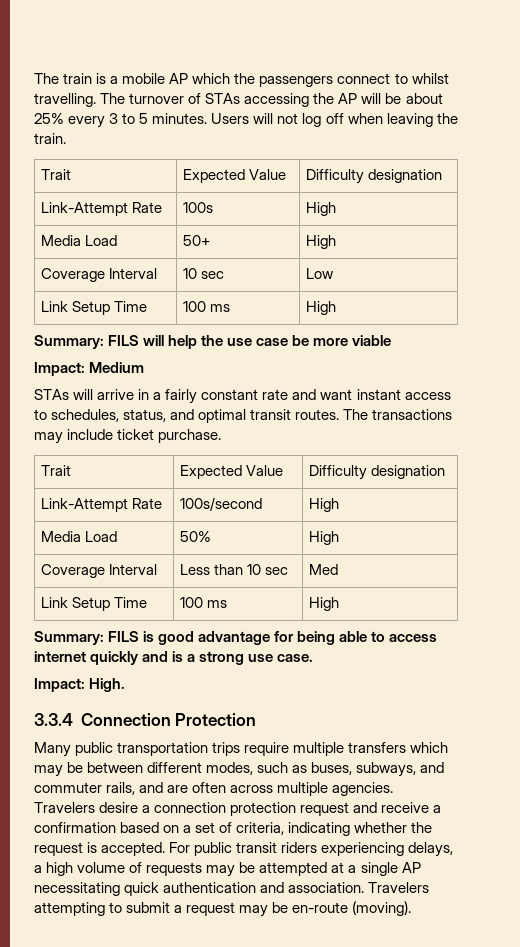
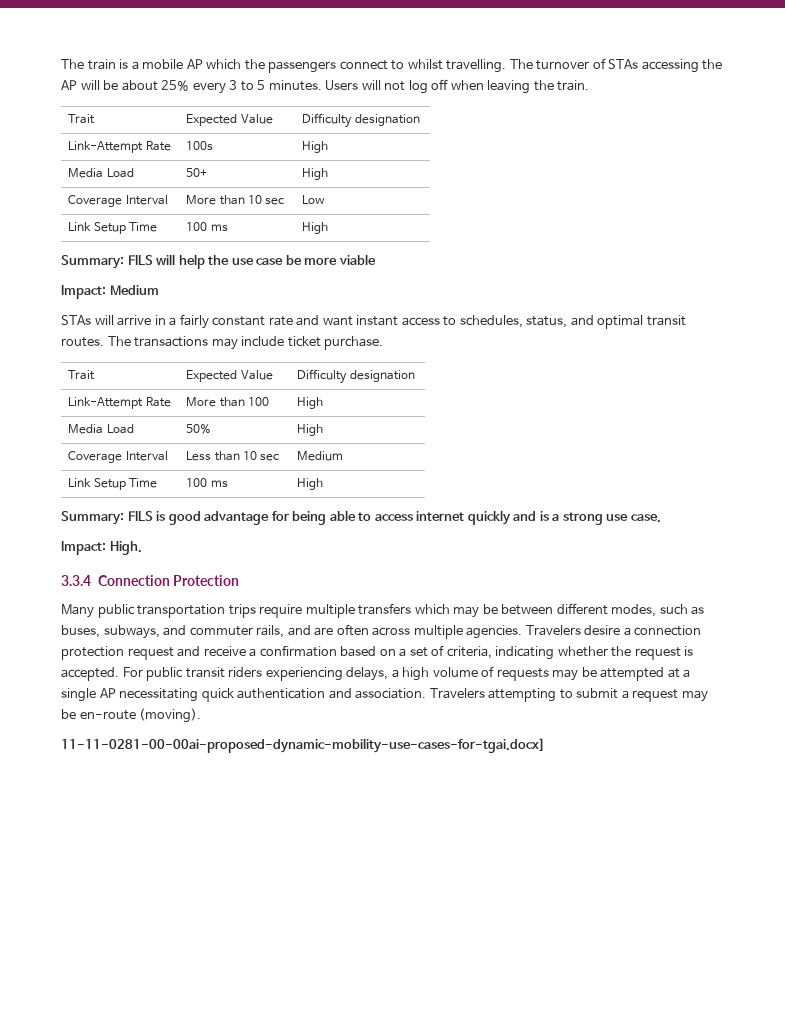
- Coverage Interval | 10 sec | Low
+ Coverage Interval | More than 10 sec | Low
- Link-Attempt Rate | 100s/second | High
+ Link-Attempt Rate | More than 100 | High
- Coverage Interval | Less than 10 sec | Med
+ Coverage Interval | Less than 10 sec | Medium
+ 11-11-0281-00-00ai-proposed-dynamic-mobility-use-cases-for-tgai.docx]

